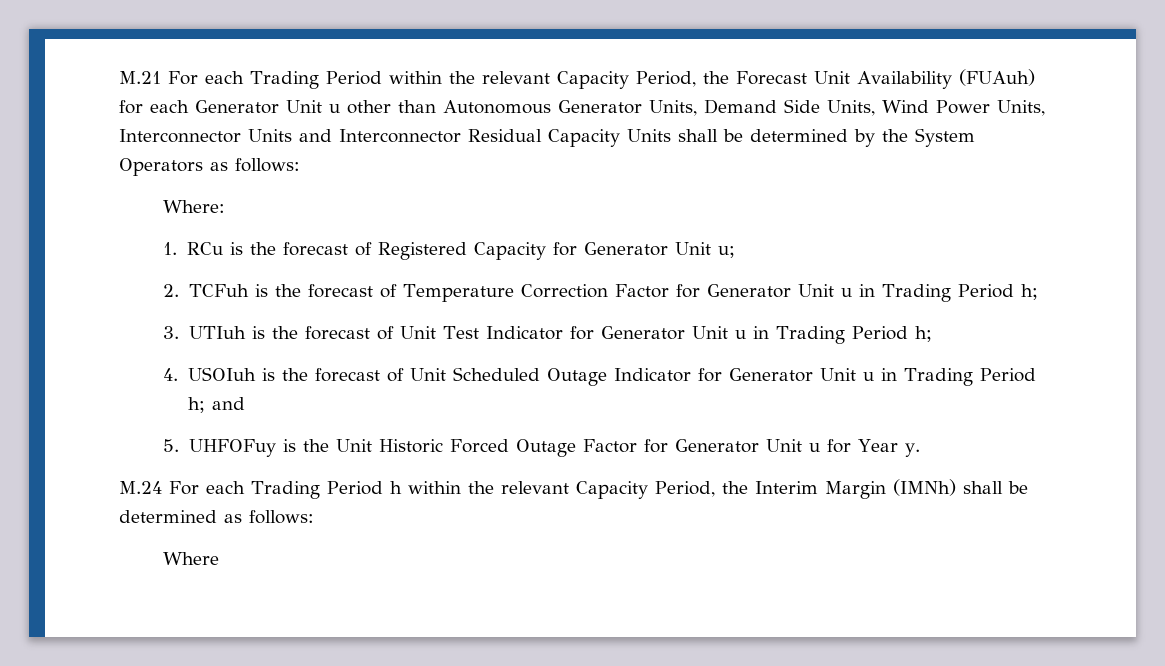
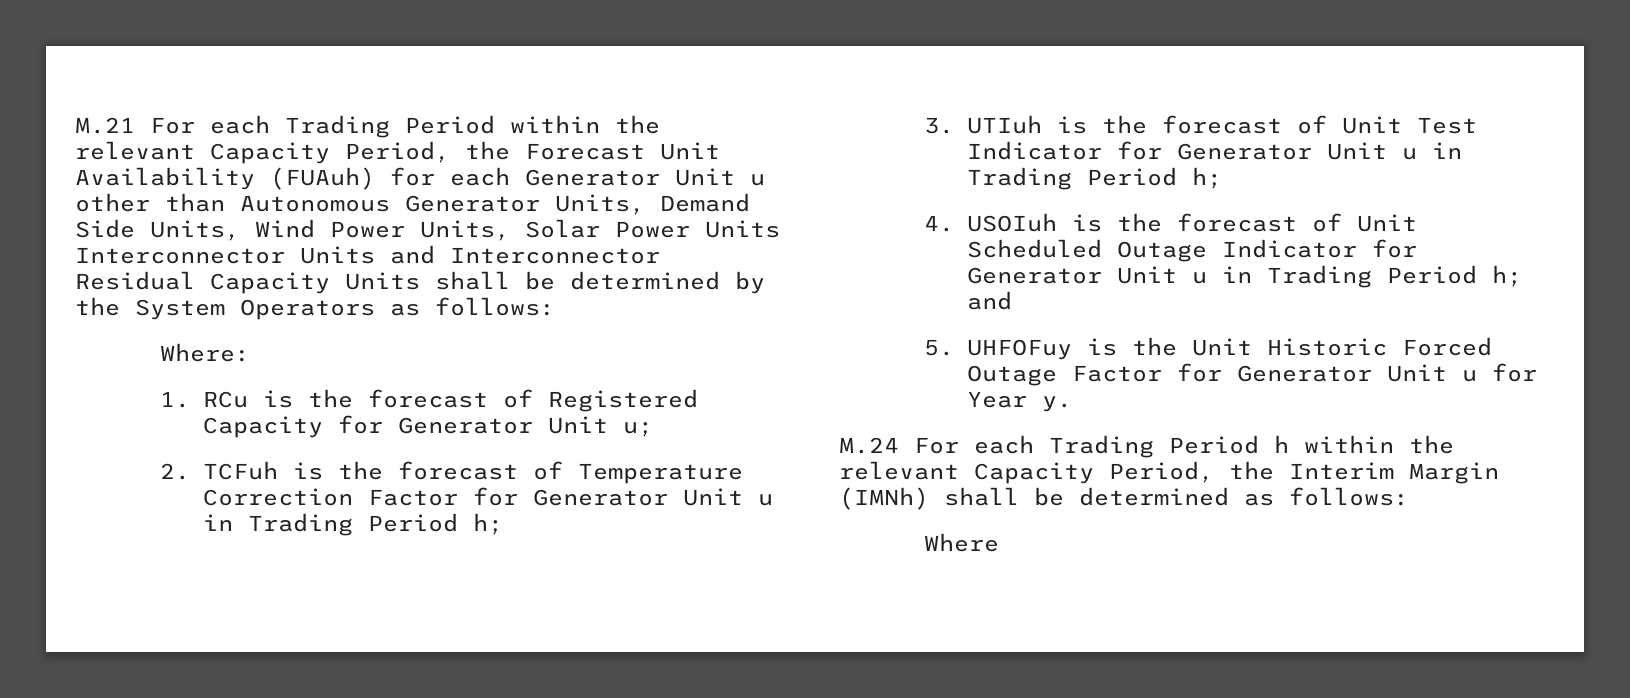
- M.21 For each Trading Period within the relevant Capacity Period, the Forecast Unit Availability (FUAuh) for each Generator Unit u other than Autonomous Generator Units, Demand Side Units, Wind Power Units, Interconnector Units and Interconnector Residual Capacity Units shall be determined by the System Operators as follows:
+ M.21 For each Trading Period within the relevant Capacity Period, the Forecast Unit Availability (FUAuh) for each Generator Unit u other than Autonomous Generator Units, Demand Side Units, Wind Power Units, Solar Power Units Interconnector Units and Interconnector Residual Capacity Units shall be determined by the System Operators as follows:

